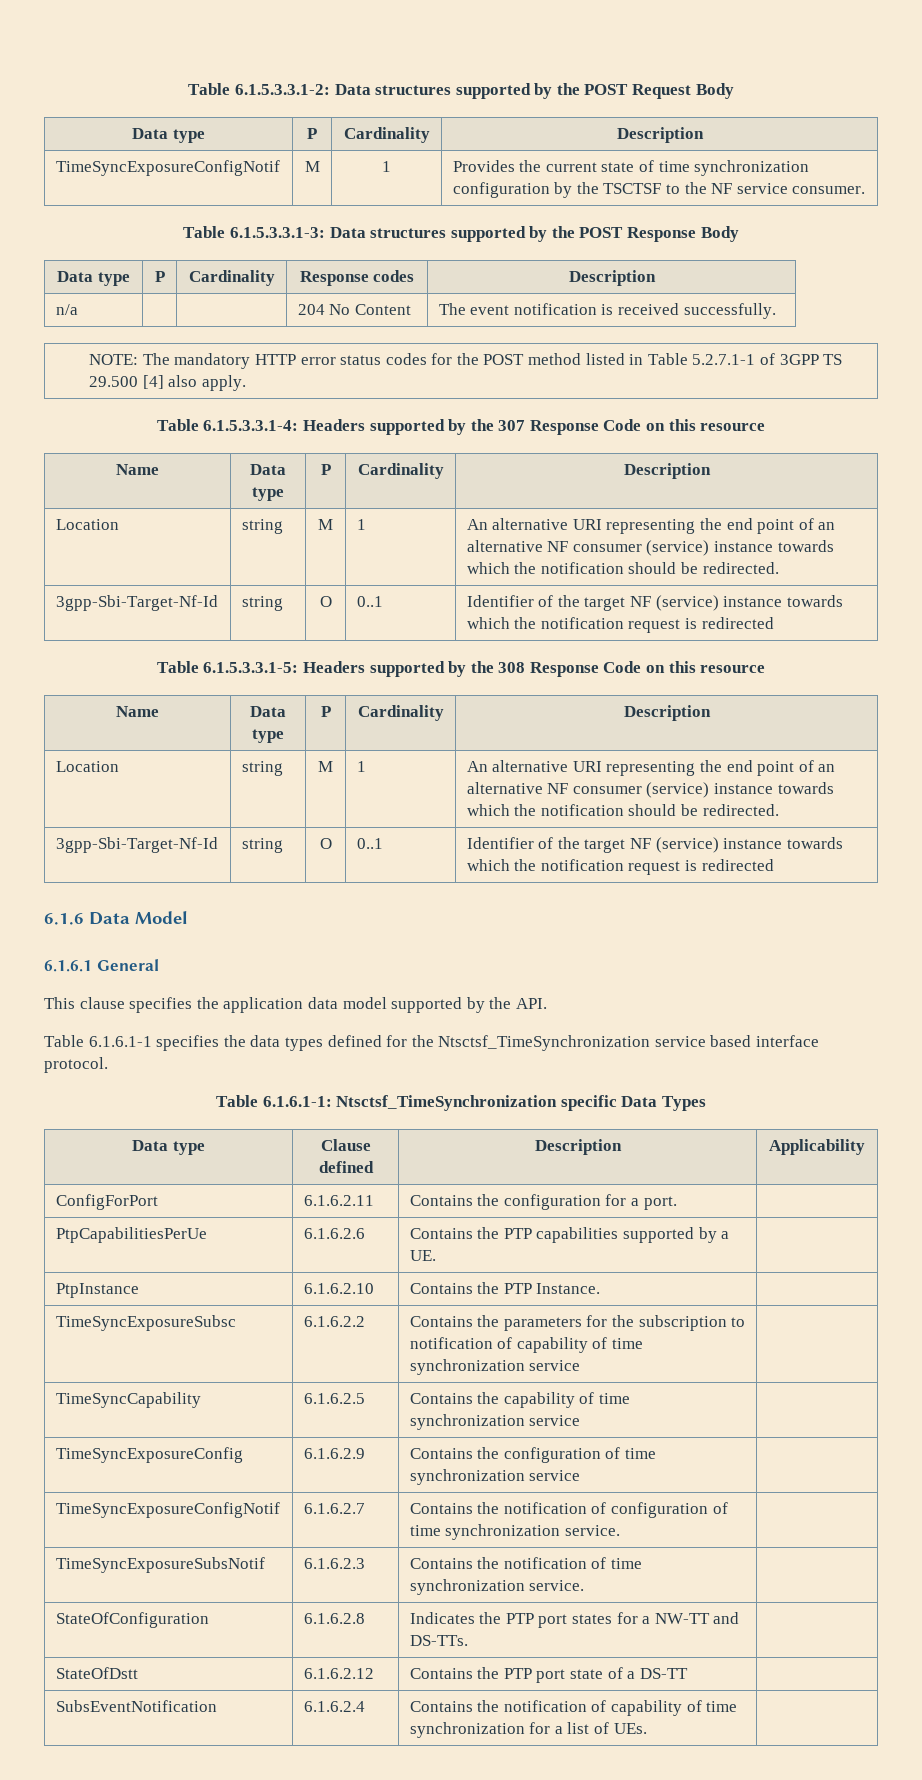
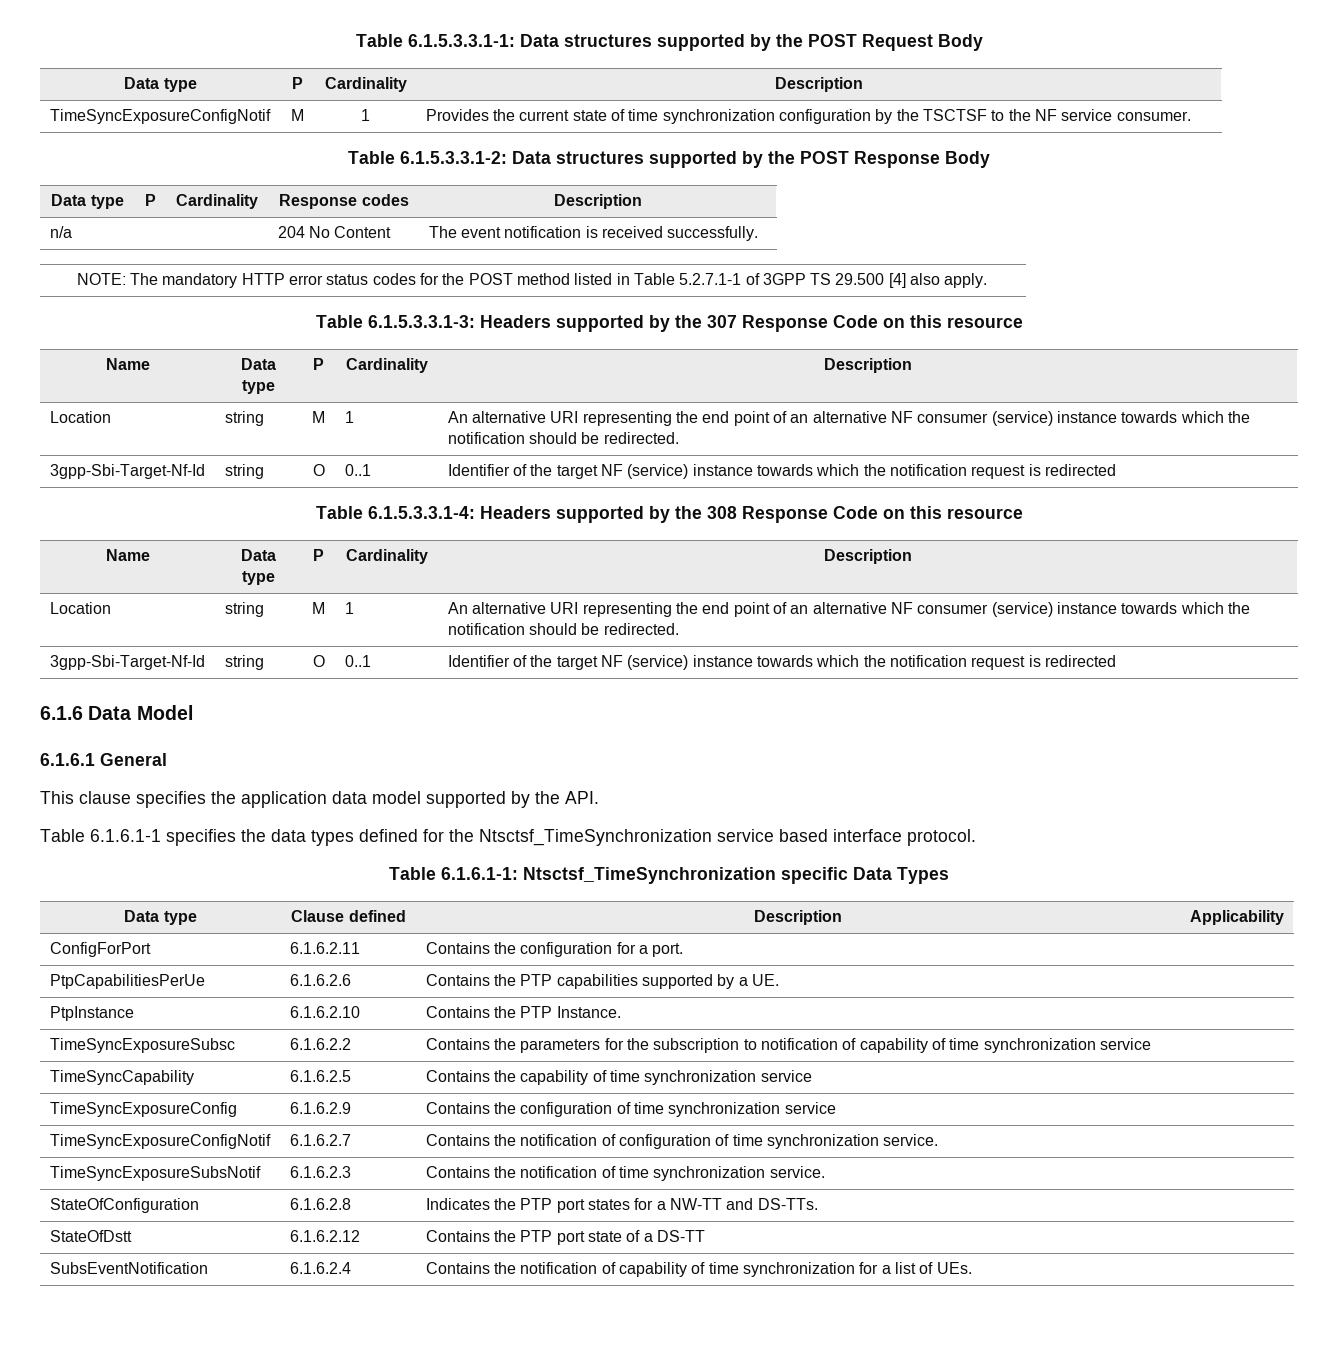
- Table 6.1.5.3.3.1-2: Data structures supported by the POST Request Body
+ Table 6.1.5.3.3.1-1: Data structures supported by the POST Request Body
- Table 6.1.5.3.3.1-3: Data structures supported by the POST Response Body
+ Table 6.1.5.3.3.1-2: Data structures supported by the POST Response Body
- Table 6.1.5.3.3.1-4: Headers supported by the 307 Response Code on this resource
+ Table 6.1.5.3.3.1-3: Headers supported by the 307 Response Code on this resource
- Table 6.1.5.3.3.1-5: Headers supported by the 308 Response Code on this resource
+ Table 6.1.5.3.3.1-4: Headers supported by the 308 Response Code on this resource

